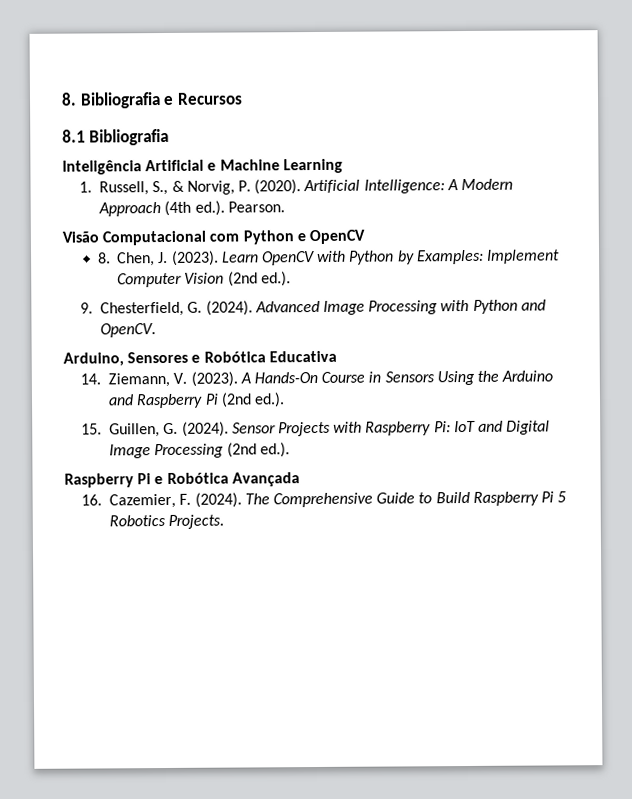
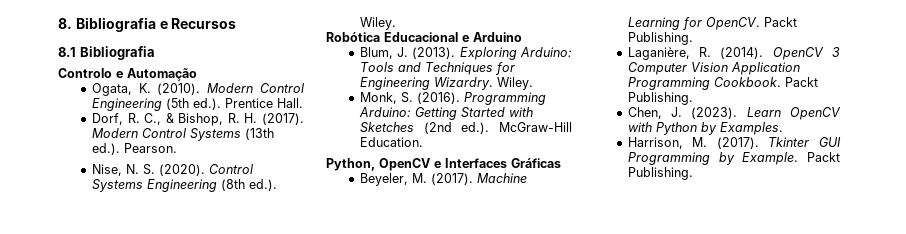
- Inteligência Artificial e Machine Learning
- 1. Russell, S., & Norvig, P. (2020). Artificial Intelligence: A Modern Approach (4th ed.). Pearson.
- Visão Computacional com Python e OpenCV
- 8. Chen, J. (2023).
+ Controlo e Automação
+ Ogata, K. (2010). Modern Control Engineering (5th ed.). Prentice Hall.
+ Dorf, R. C., & Bishop, R. H. (2017). Modern Control Systems (13th ed.). Pearson.
+ Nise, N. S. (2020). Control Systems Engineering (8th ed.). Wiley.
+ Robótica Educacional e Arduino
+ Blum, J. (2013). Exploring Arduino: Tools and Techniques for Engineering Wizardry. Wiley.
+ Monk, S. (2016). Programming Arduino: Getting Started with Sketches (2nd ed.). McGraw-Hill Education.
+ Python, OpenCV e Interfaces Gráficas
+ Beyeler, M. (2017). Machine Learning for OpenCV. Packt Publishing.
+ Laganière, R. (2014). OpenCV 3 Computer Vision Application Programming Cookbook. Packt Publishing.
+ Chen, J. (2023).
- Learn OpenCV with Python by Examples: Implement Computer Vision (2nd ed.).
- 9. Chesterfield, G. (2024). Advanced Image Processing with Python and OpenCV.
- Arduino, Sensores e Robótica Educativa
- 14. Ziemann, V. (2023). A Hands-On Course in Sensors Using the Arduino and Raspberry Pi (2nd ed.).
- 15. Guillen, G. (2024). Sensor Projects with Raspberry Pi: IoT and Digital Image Processing (2nd ed.).
- Raspberry Pi e Robótica Avançada
- 16. Cazemier, F. (2024). The Comprehensive Guide to Build Raspberry Pi 5 Robotics Projects.
+ Learn OpenCV with Python by Examples.
+ Harrison, M. (2017). Tkinter GUI Programming by Example. Packt Publishing.

